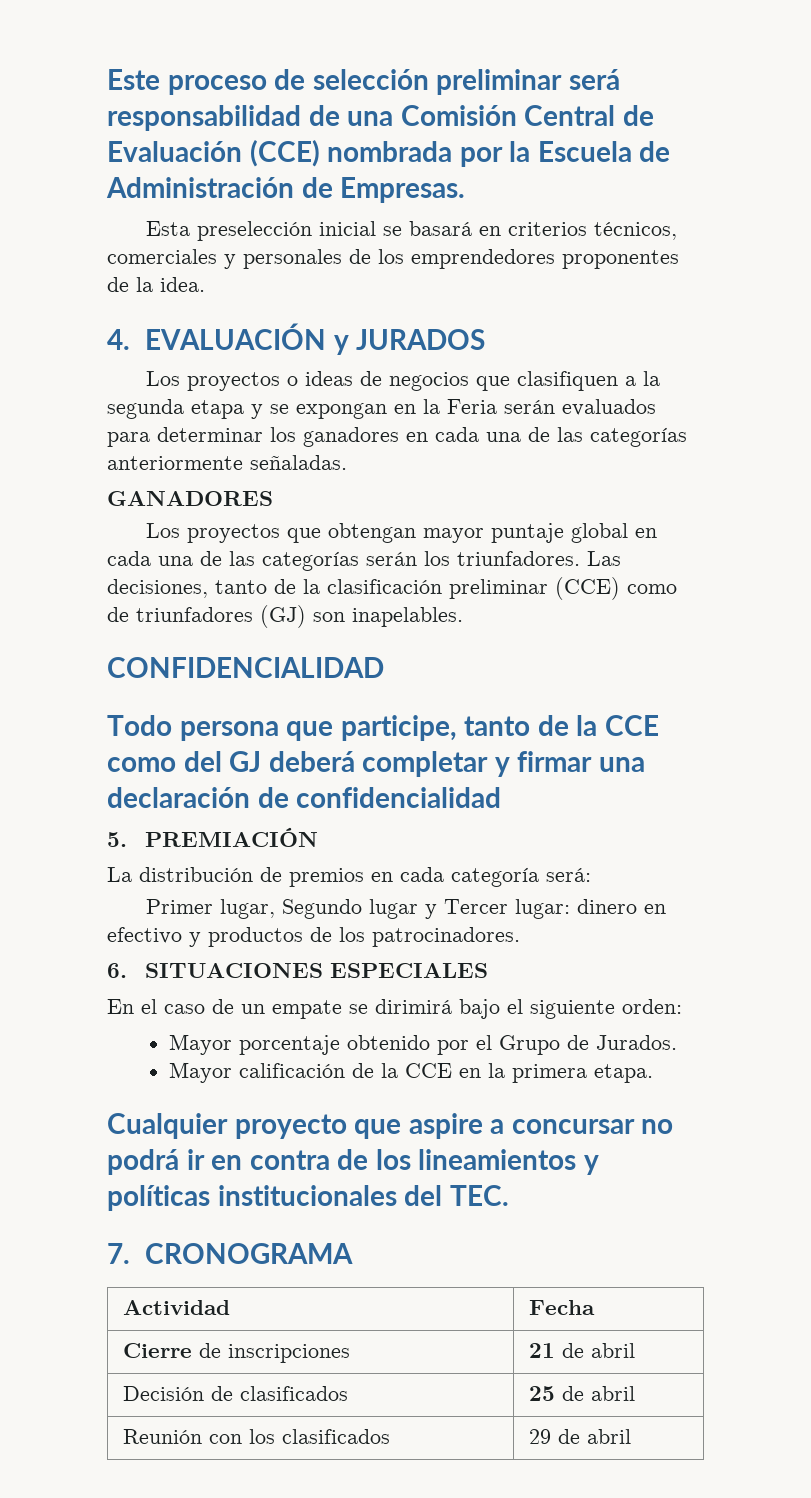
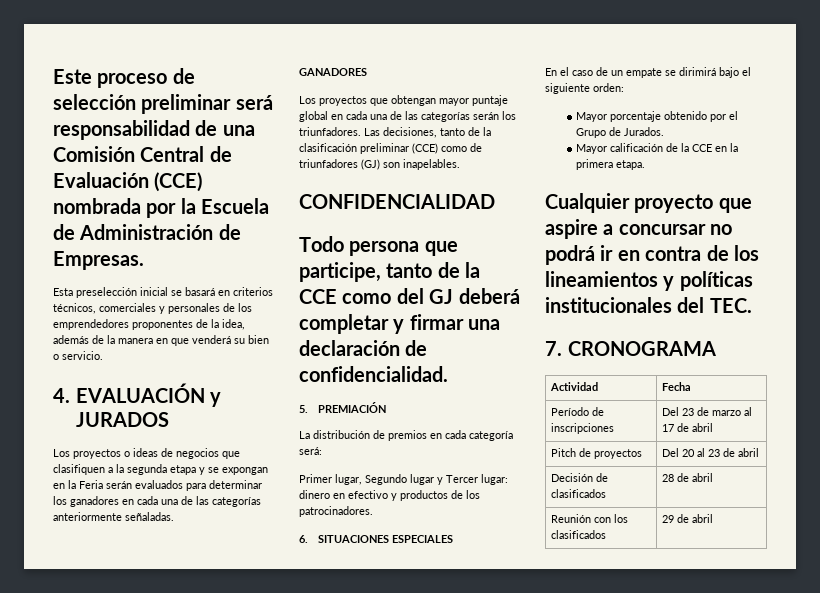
- Esta preselección inicial se basará en criterios técnicos, comerciales y personales de los emprendedores proponentes de la idea.
+ Esta preselección inicial se basará en criterios técnicos, comerciales y personales de los emprendedores proponentes de la idea, además de la manera en que venderá su bien o servicio.
- Todo persona que participe, tanto de la CCE como del GJ deberá completar y firmar una declaración de confidencialidad
+ Todo persona que participe, tanto de la CCE como del GJ deberá completar y firmar una declaración de confidencialidad.
- Cierre de inscripciones | 21 de abril
+ Período de inscripciones | Del 23 de marzo al 17 de abril
+ Pitch de proyectos | Del 20 al 23 de abril
- Decisión de clasificados | 25 de abril
+ Decisión de clasificados | 28 de abril

